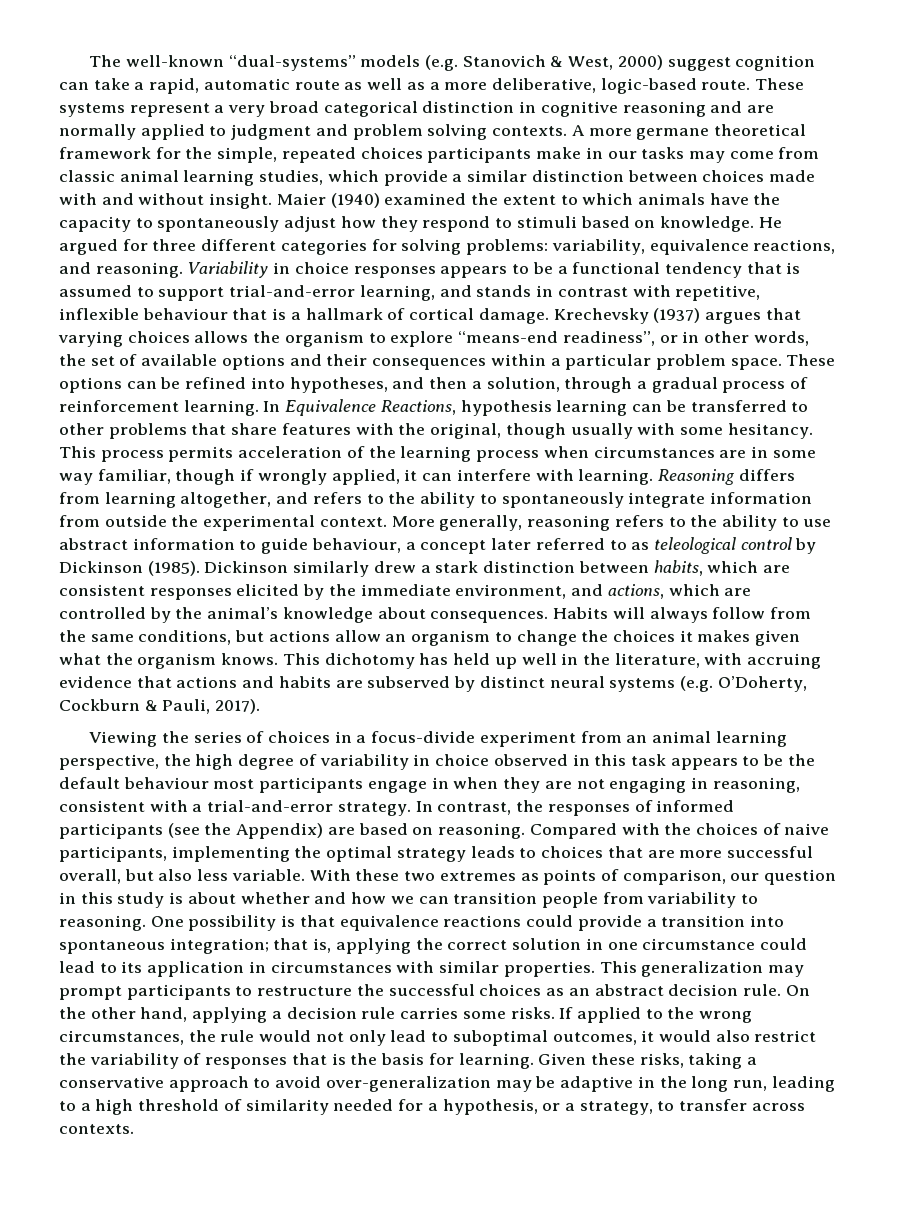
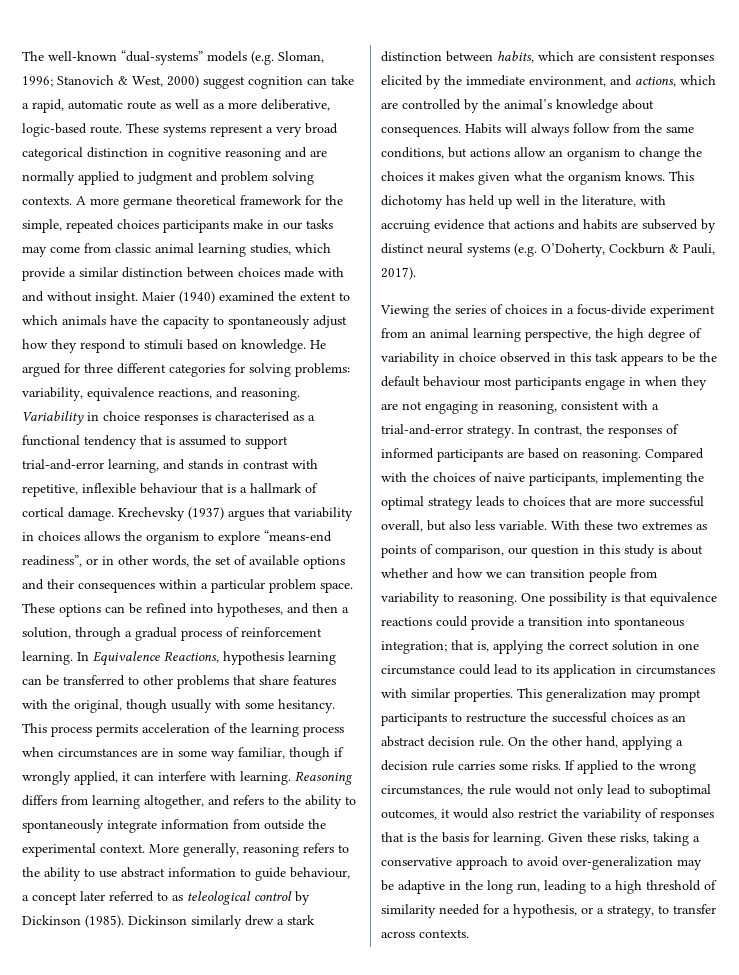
- The well-known “dual-systems” models (e.g. Stanovich & West, 2000) suggest cognition can take a rapid, automatic route as well as a more deliberative, logic-based route.
+ The well-known “dual-systems” models (e.g. Sloman, 1996; Stanovich & West, 2000) suggest cognition can take a rapid, automatic route as well as a more deliberative, logic-based route.
- Variability in choice responses appears to be a functional tendency that is assumed to support trial-and-error learning, and stands in contrast with repetitive, inflexible behaviour that is a hallmark of cortical damage.
+ Variability in choice responses is characterised as a functional tendency that is assumed to support trial-and-error learning, and stands in contrast with repetitive, inflexible behaviour that is a hallmark of cortical damage.
- Krechevsky (1937) argues that varying choices allows the organism to explore “means-end readiness”, or in other words, the set of available options and their consequences within a particular problem space.
+ Krechevsky (1937) argues that variability in choices allows the organism to explore “means-end readiness”, or in other words, the set of available options and their consequences within a particular problem space.
- In contrast, the responses of informed participants (see the Appendix) are based on reasoning.
+ In contrast, the responses of informed participants are based on reasoning.

